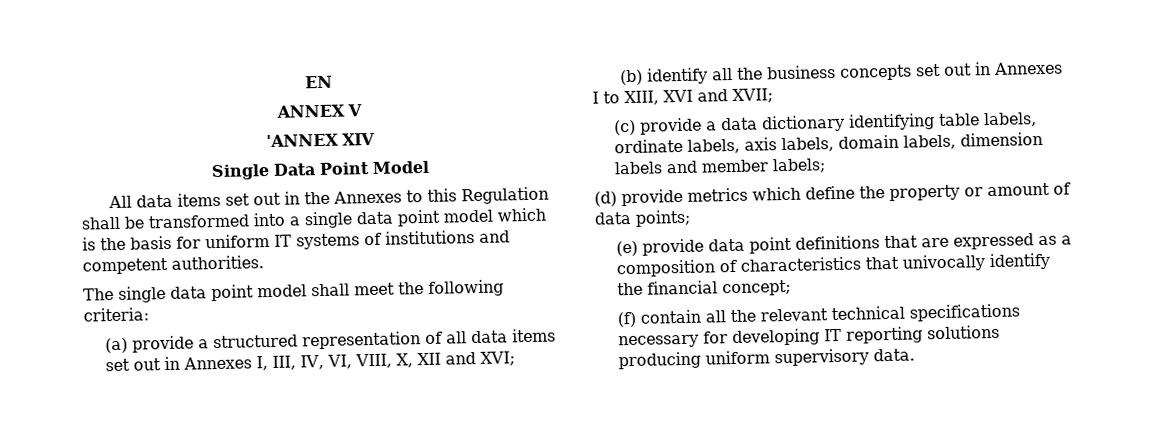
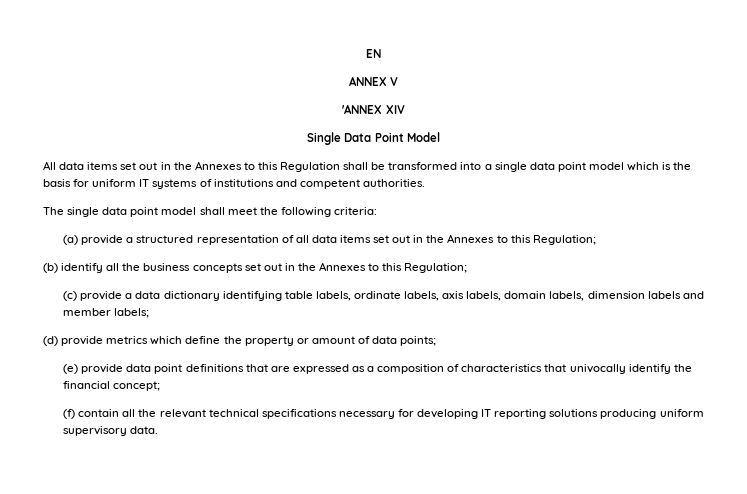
- (a) provide a structured representation of all data items set out in Annexes I, III, IV, VI, VIII, X, XII and XVI;
+ (a) provide a structured representation of all data items set out in the Annexes to this Regulation;
- (b) identify all the business concepts set out in Annexes I to XIII, XVI and XVII;
+ (b) identify all the business concepts set out in the Annexes to this Regulation;

